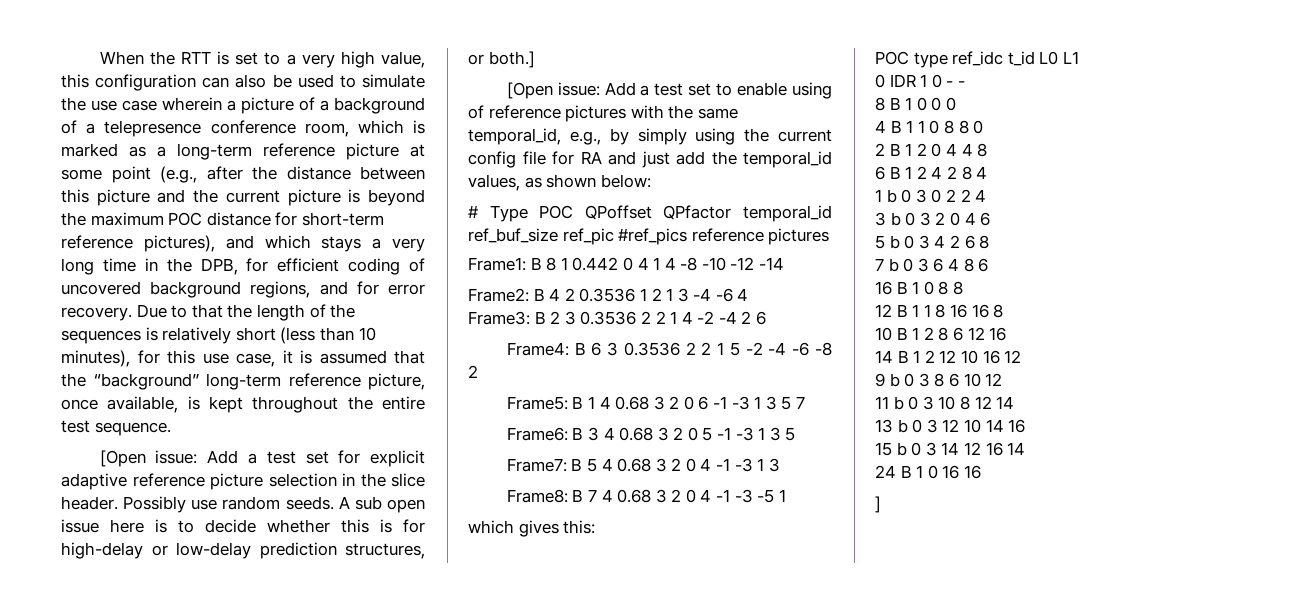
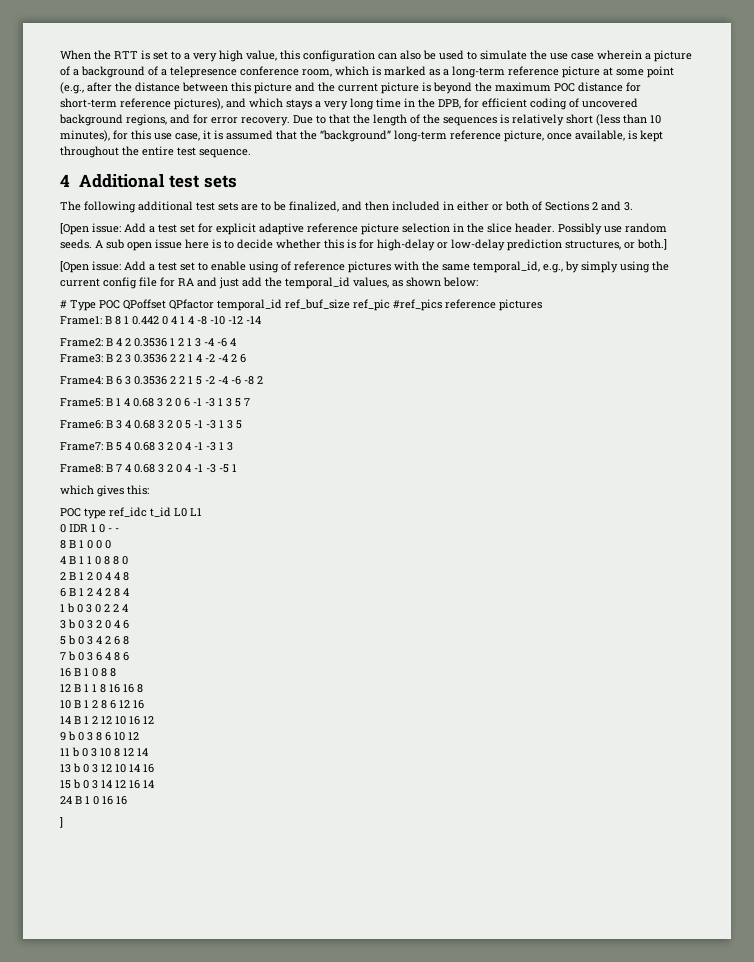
+ 4 Additional test sets
+ The following additional test sets are to be finalized, and then included in either or both of Sections 2 and 3.

